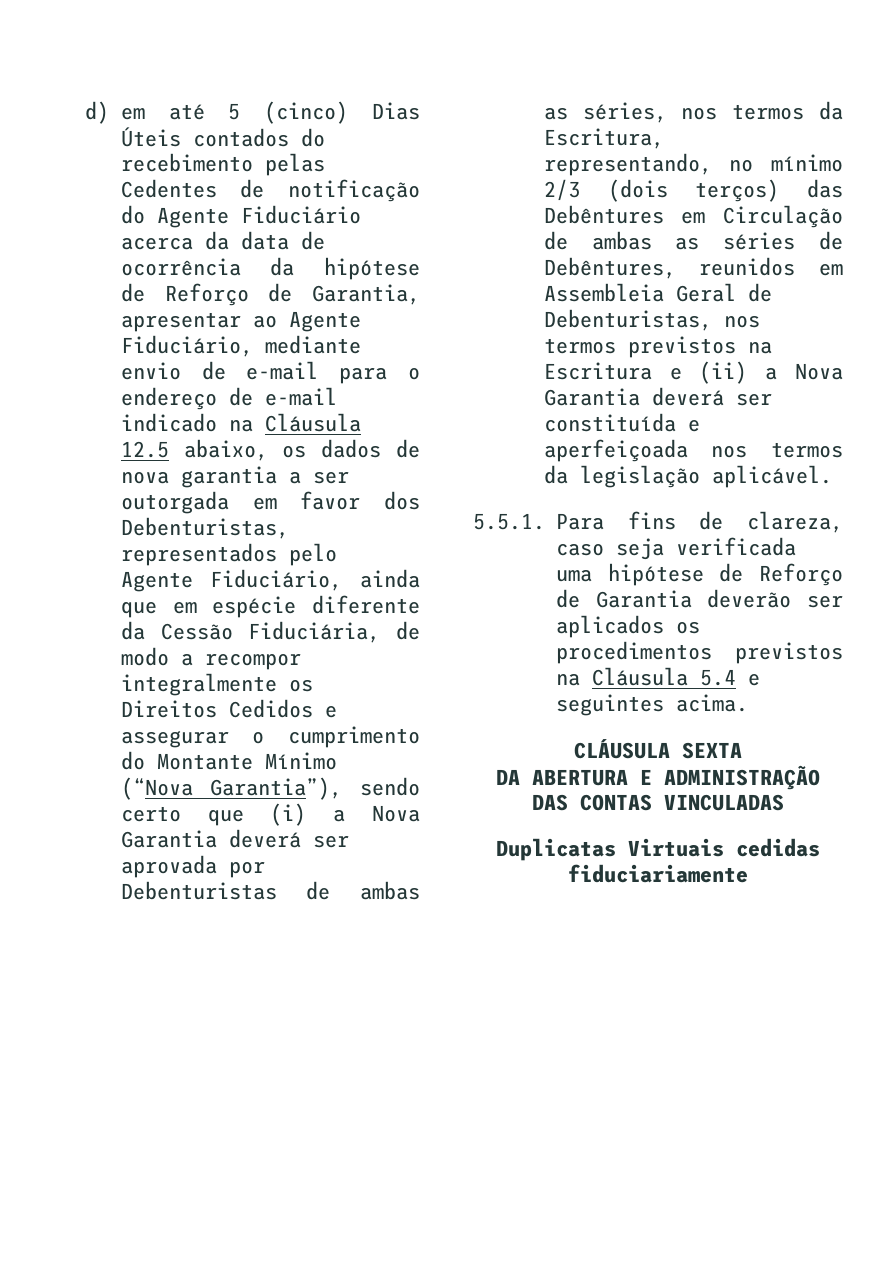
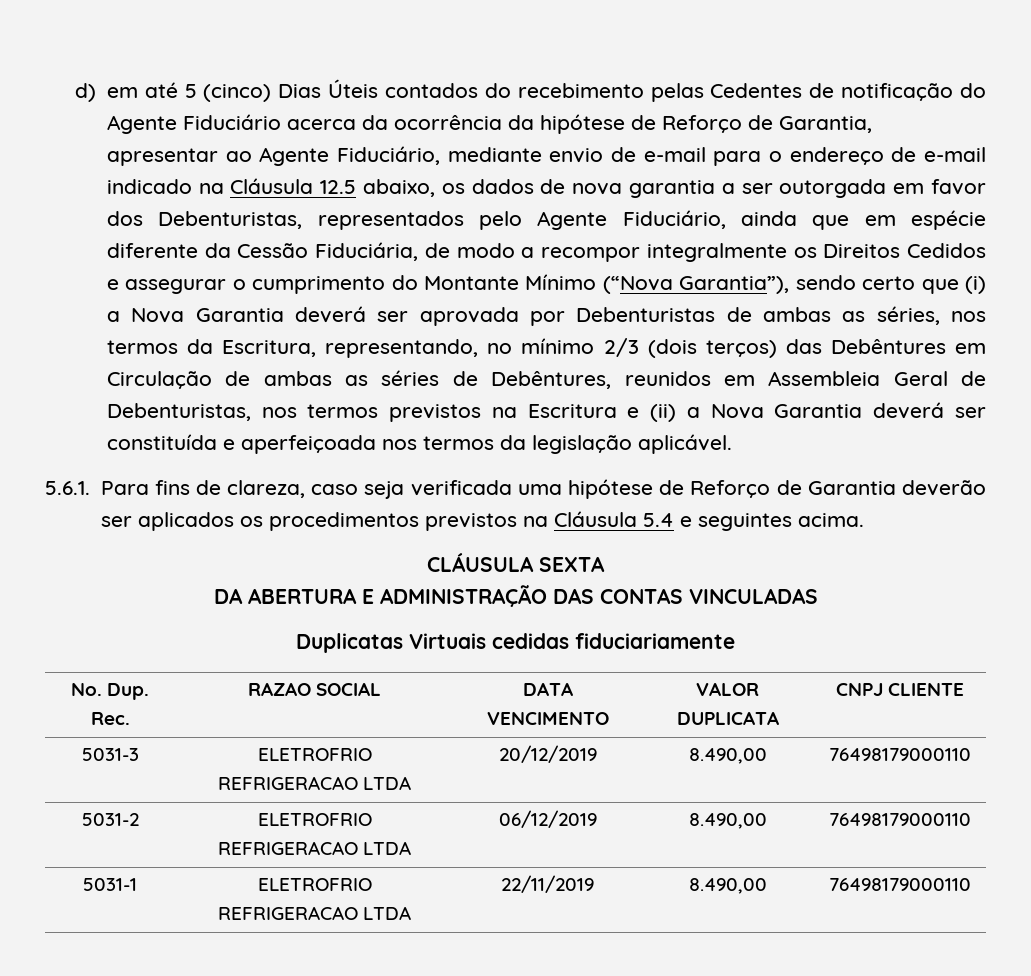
- d) em até 5 (cinco) Dias Úteis contados do recebimento pelas Cedentes de notificação do Agente Fiduciário acerca da data de ocorrência da hipótese de Reforço de Garantia, apresentar ao Agente Fiduciário, mediante envio de e-mail para o endereço de e-mail indicado na Cláusula 12.5 abaixo, os dados de nova garantia a ser outorgada em favor dos Debenturistas, representados pelo Agente Fiduciário, ainda que em espécie diferente da Cessão Fiduciária, de modo a recompor integralmente os Direitos Cedidos e assegurar o cumprimento do Montante Mínimo (“Nova Garantia”), sendo certo que (i) a Nova Garantia deverá ser aprovada por Debenturistas de ambas as séries, nos termos da Escritura, representando, no mínimo 2/3 (dois terços) das Debêntures em Circulação de ambas as séries de Debêntures, reunidos em Assembleia Geral de Debenturistas, nos termos previstos na Escritura e (ii) a Nova Garantia deverá ser constituída e aperfeiçoada nos termos da legislação aplicável.
+ d) em até 5 (cinco) Dias Úteis contados do recebimento pelas Cedentes de notificação do Agente Fiduciário acerca da ocorrência da hipótese de Reforço de Garantia, apresentar ao Agente Fiduciário, mediante envio de e-mail para o endereço de e-mail indicado na Cláusula 12.5 abaixo, os dados de nova garantia a ser outorgada em favor dos Debenturistas, representados pelo Agente Fiduciário, ainda que em espécie diferente da Cessão Fiduciária, de modo a recompor integralmente os Direitos Cedidos e assegurar o cumprimento do Montante Mínimo (“Nova Garantia”), sendo certo que (i) a Nova Garantia deverá ser aprovada por Debenturistas de ambas as séries, nos termos da Escritura, representando, no mínimo 2/3 (dois terços) das Debêntures em Circulação de ambas as séries de Debêntures, reunidos em Assembleia Geral de Debenturistas, nos termos previstos na Escritura e (ii) a Nova Garantia deverá ser constituída e aperfeiçoada nos termos da legislação aplicável.
- 5.5.1. Para fins de clareza, caso seja verificada uma hipótese de Reforço de Garantia deverão ser aplicados os procedimentos previstos na Cláusula 5.4 e seguintes acima.
+ 5.6.1. Para fins de clareza, caso seja verificada uma hipótese de Reforço de Garantia deverão ser aplicados os procedimentos previstos na Cláusula 5.4 e seguintes acima.
+ No. Dup. Rec. | RAZAO SOCIAL | DATA VENCIMENTO | VALOR DUPLICATA | CNPJ CLIENTE
+ 5031-3 | ELETROFRIO REFRIGERACAO LTDA | 20/12/2019 | 8.490,00 | 76498179000110
+ 5031-2 | ELETROFRIO REFRIGERACAO LTDA | 06/12/2019 | 8.490,00 | 76498179000110
+ 5031-1 | ELETROFRIO REFRIGERACAO LTDA | 22/11/2019 | 8.490,00 | 76498179000110

